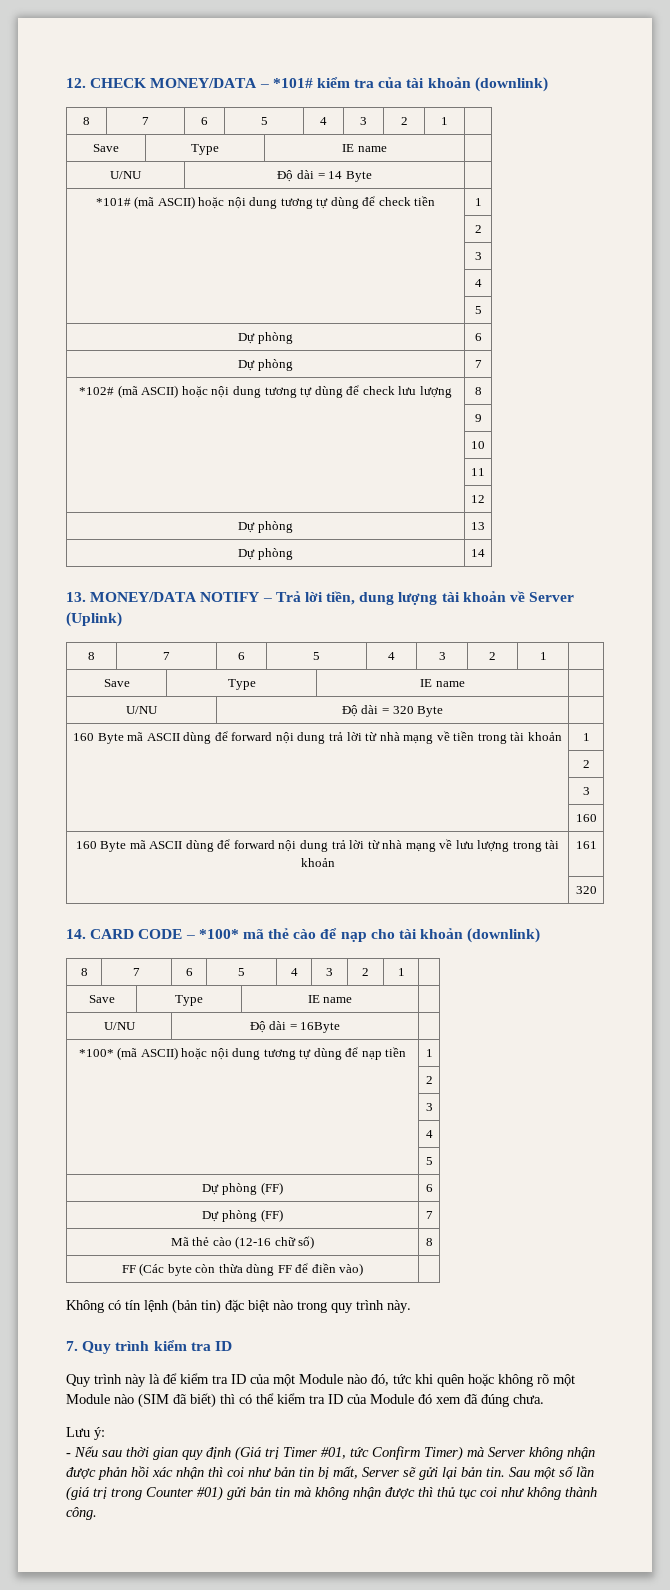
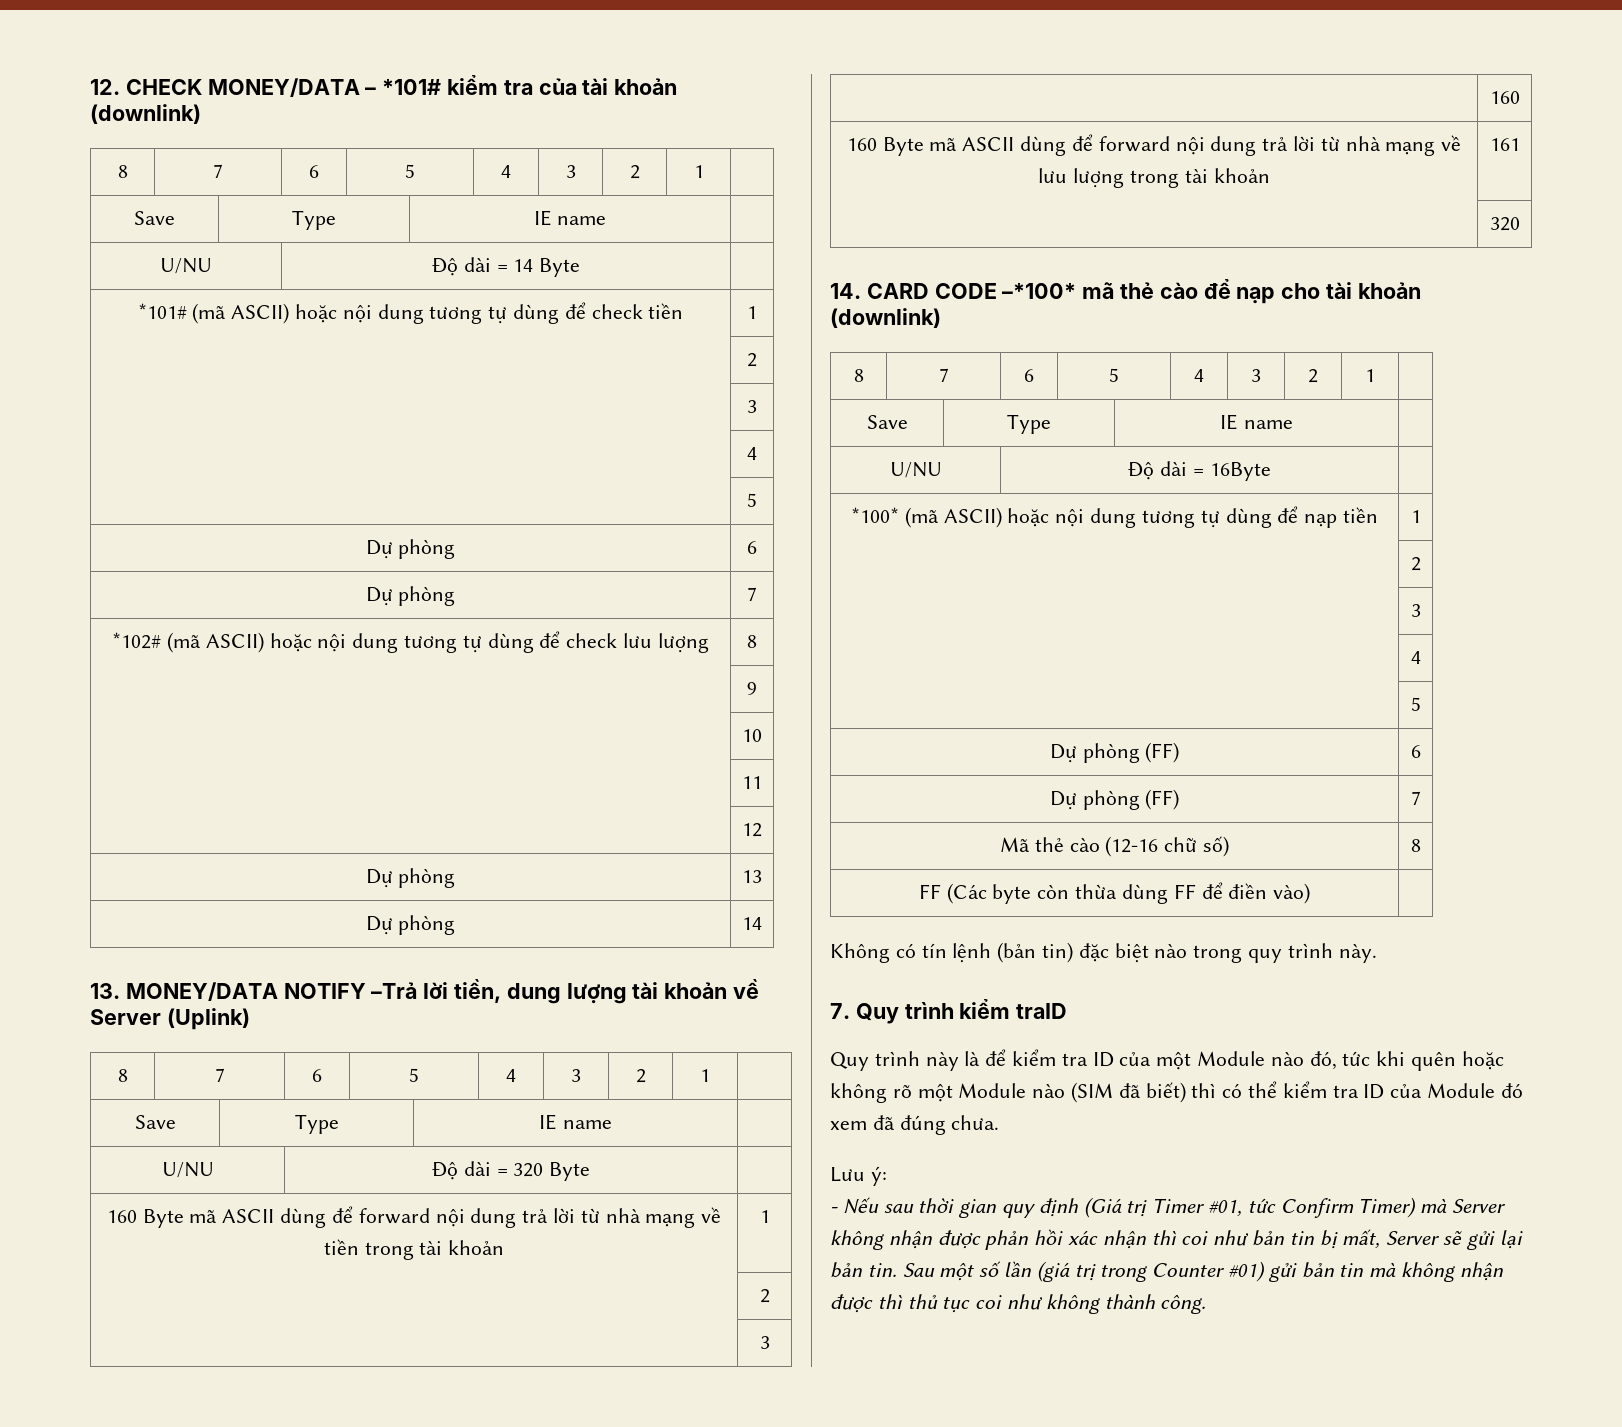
- 13. MONEY/DATA NOTIFY – Trả lời tiền, dung lượng tài khoản về Server (Uplink)
+ 13. MONEY/DATA NOTIFY –Trả lời tiền, dung lượng tài khoản về Server (Uplink)
- 14. CARD CODE – *100* mã thẻ cào để nạp cho tài khoản (downlink)
+ 14. CARD CODE –*100* mã thẻ cào để nạp cho tài khoản (downlink)
- 7. Quy trình kiểm tra ID
+ 7. Quy trình kiểm traID

